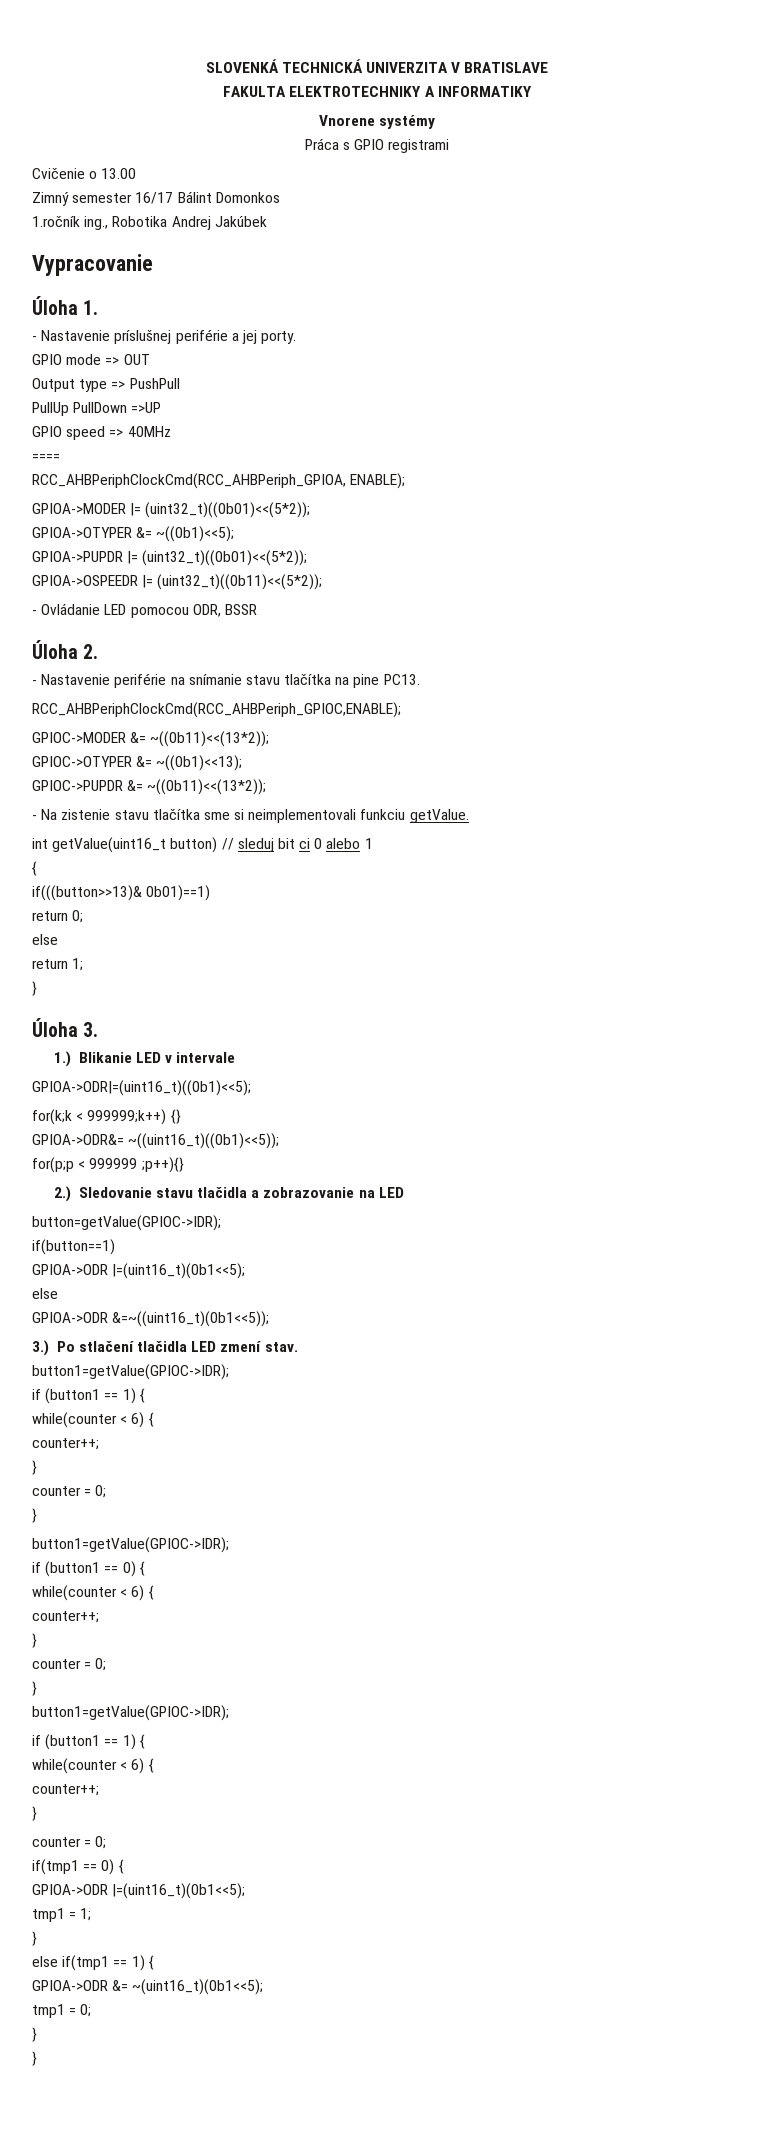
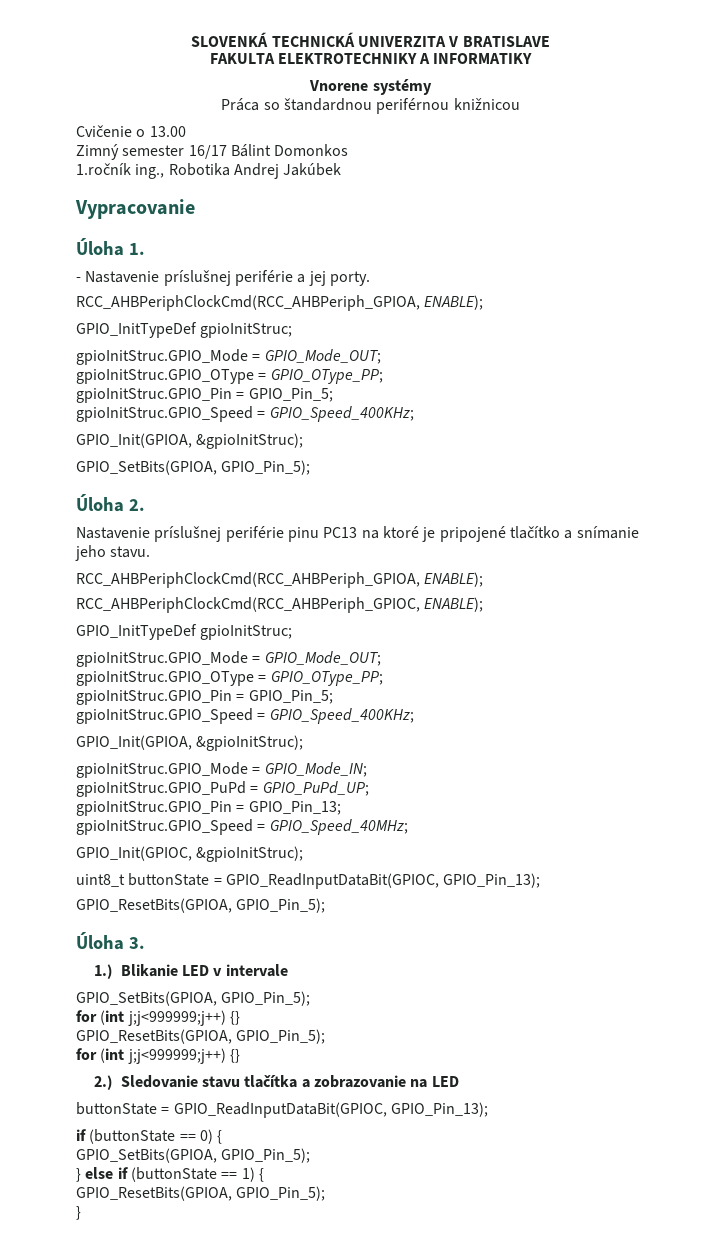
- Práca s GPIO registrami
+ Práca so štandardnou periférnou knižnicou
  - Nastavenie príslušnej periférie a jej porty.
- GPIO mode => OUT
- Output type => PushPull
- PullUp PullDown =>UP
- GPIO speed => 40MHz
- ====
  RCC_AHBPeriphClockCmd(RCC_AHBPeriph_GPIOA, ENABLE);
- GPIOA->MODER |= (uint32_t)((0b01)<<(5*2));
- GPIOA->OTYPER &= ~((0b1)<<5);
- GPIOA->PUPDR |= (uint32_t)((0b01)<<(5*2));
- GPIOA->OSPEEDR |= (uint32_t)((0b11)<<(5*2));
- - Ovládanie LED pomocou ODR, BSSR
+ GPIO_InitTypeDef gpioInitStruc;
+ gpioInitStruc.GPIO_Mode = GPIO_Mode_OUT;
+ gpioInitStruc.GPIO_OType = GPIO_OType_PP;
+ gpioInitStruc.GPIO_Pin = GPIO_Pin_5;
+ gpioInitStruc.GPIO_Speed = GPIO_Speed_400KHz;
+ GPIO_Init(GPIOA, &gpioInitStruc);
+ GPIO_SetBits(GPIOA, GPIO_Pin_5);
  Úloha 2.
- - Nastavenie periférie na snímanie stavu tlačítka na pine PC13.
- RCC_AHBPeriphClockCmd(RCC_AHBPeriph_GPIOC,ENABLE);
- GPIOC->MODER &= ~((0b11)<<(13*2));
- GPIOC->OTYPER &= ~((0b1)<<13);
- GPIOC->PUPDR &= ~((0b11)<<(13*2));
- - Na zistenie stavu tlačítka sme si neimplementovali funkciu getValue.
- int getValue(uint16_t button) // sleduj bit ci 0 alebo 1
- {
- if(((button>>13)& 0b01)==1)
- return 0;
- else
- return 1;
- }
+ Nastavenie príslušnej periférie pinu PC13 na ktoré je pripojené tlačítko a snímanie jeho stavu.
+ RCC_AHBPeriphClockCmd(RCC_AHBPeriph_GPIOA, ENABLE);
+ RCC_AHBPeriphClockCmd(RCC_AHBPeriph_GPIOC, ENABLE);
+ GPIO_InitTypeDef gpioInitStruc;
+ gpioInitStruc.GPIO_Mode = GPIO_Mode_OUT;
+ gpioInitStruc.GPIO_OType = GPIO_OType_PP;
+ gpioInitStruc.GPIO_Pin = GPIO_Pin_5;
+ gpioInitStruc.GPIO_Speed = GPIO_Speed_400KHz;
+ GPIO_Init(GPIOA, &gpioInitStruc);
+ gpioInitStruc.GPIO_Mode = GPIO_Mode_IN;
+ gpioInitStruc.GPIO_PuPd = GPIO_PuPd_UP;
+ gpioInitStruc.GPIO_Pin = GPIO_Pin_13;
+ gpioInitStruc.GPIO_Speed = GPIO_Speed_40MHz;
+ GPIO_Init(GPIOC, &gpioInitStruc);
+ uint8_t buttonState = GPIO_ReadInputDataBit(GPIOC, GPIO_Pin_13);
+ GPIO_ResetBits(GPIOA, GPIO_Pin_5);
  1.) Blikanie LED v intervale
- GPIOA->ODR|=(uint16_t)((0b1)<<5);
- for(k;k < 999999;k++) {}
- GPIOA->ODR&= ~((uint16_t)((0b1)<<5));
- for(p;p < 999999 ;p++){}
+ GPIO_SetBits(GPIOA, GPIO_Pin_5);
+ for (int j;j<999999;j++) {}
+ GPIO_ResetBits(GPIOA, GPIO_Pin_5);
+ for (int j;j<999999;j++) {}
- 2.) Sledovanie stavu tlačidla a zobrazovanie na LED
- button=getValue(GPIOC->IDR);
- if(button==1)
- GPIOA->ODR |=(uint16_t)(0b1<<5);
- else
- GPIOA->ODR &=~((uint16_t)(0b1<<5));
- 3.) Po stlačení tlačidla LED zmení stav.
- button1=getValue(GPIOC->IDR);
- if (button1 == 1) {
- while(counter < 6) {
- counter++;
- }
- counter = 0;
- }
- button1=getValue(GPIOC->IDR);
- if (button1 == 0) {
- while(counter < 6) {
- counter++;
- }
- counter = 0;
- }
- button1=getValue(GPIOC->IDR);
- if (button1 == 1) {
- while(counter < 6) {
- counter++;
- }
- counter = 0;
- if(tmp1 == 0) {
- GPIOA->ODR |=(uint16_t)(0b1<<5);
- tmp1 = 1;
- }
- else if(tmp1 == 1) {
- GPIOA->ODR &= ~(uint16_t)(0b1<<5);
- tmp1 = 0;
- }
+ 2.) Sledovanie stavu tlačítka a zobrazovanie na LED
+ buttonState = GPIO_ReadInputDataBit(GPIOC, GPIO_Pin_13);
+ if (buttonState == 0) {
+ GPIO_SetBits(GPIOA, GPIO_Pin_5);
+ } else if (buttonState == 1) {
+ GPIO_ResetBits(GPIOA, GPIO_Pin_5);

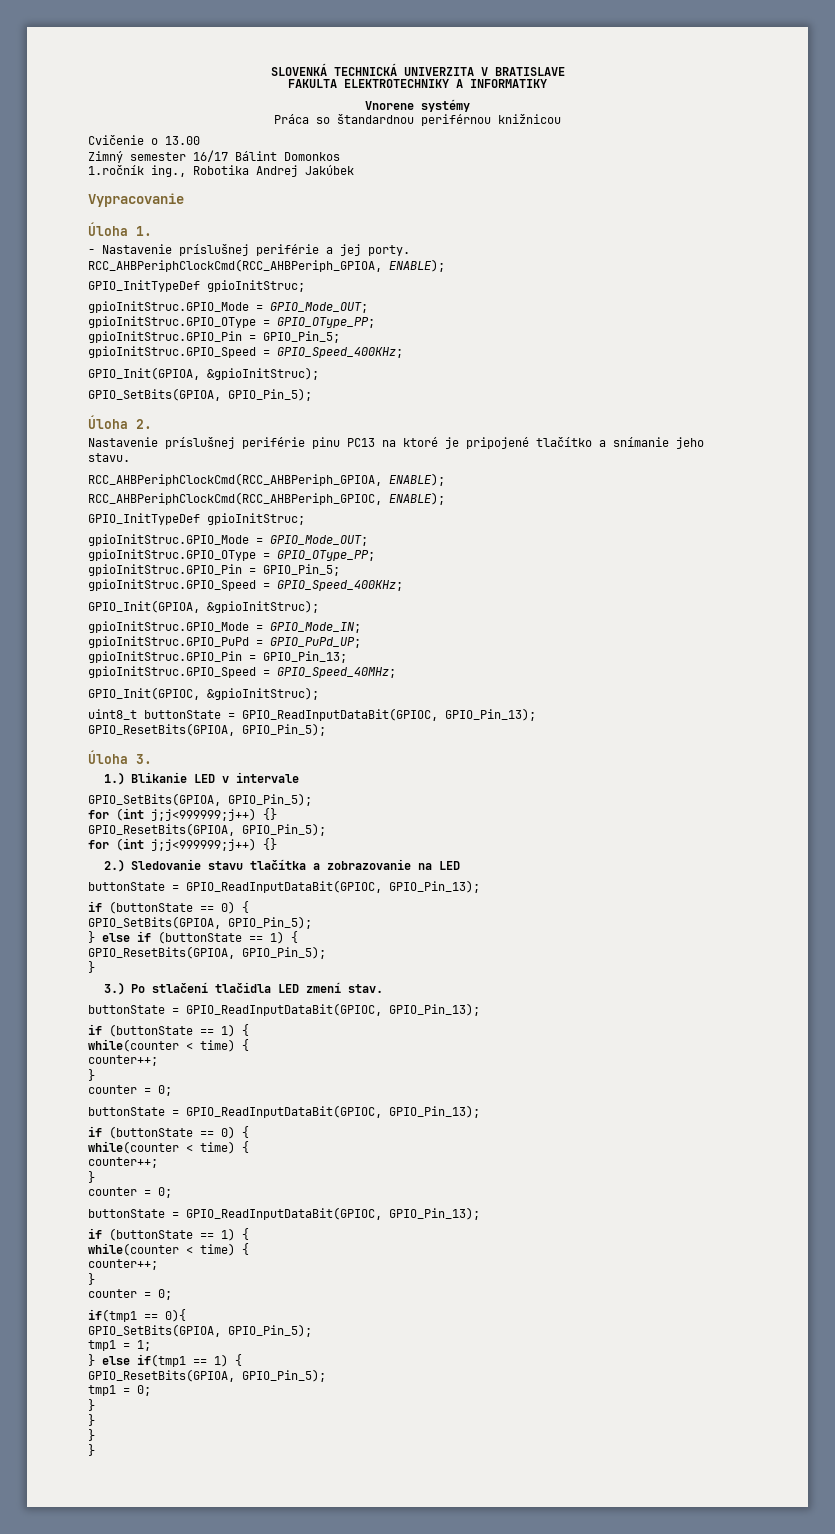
+ 3.) Po stlačení tlačidla LED zmení stav.
+ buttonState = GPIO_ReadInputDataBit(GPIOC, GPIO_Pin_13);
+ if (buttonState == 1) {
+ while(counter < time) {
+ counter++;
+ }
+ counter = 0;
+ buttonState = GPIO_ReadInputDataBit(GPIOC, GPIO_Pin_13);
+ if (buttonState == 0) {
+ while(counter < time) {
+ counter++;
+ }
+ counter = 0;
+ buttonState = GPIO_ReadInputDataBit(GPIOC, GPIO_Pin_13);
+ if (buttonState == 1) {
+ while(counter < time) {
+ counter++;
+ }
+ counter = 0;
+ if(tmp1 == 0){
+ GPIO_SetBits(GPIOA, GPIO_Pin_5);
+ tmp1 = 1;
+ } else if(tmp1 == 1) {
+ GPIO_ResetBits(GPIOA, GPIO_Pin_5);
+ tmp1 = 0;
+ }
+ }
+ }
+ }

